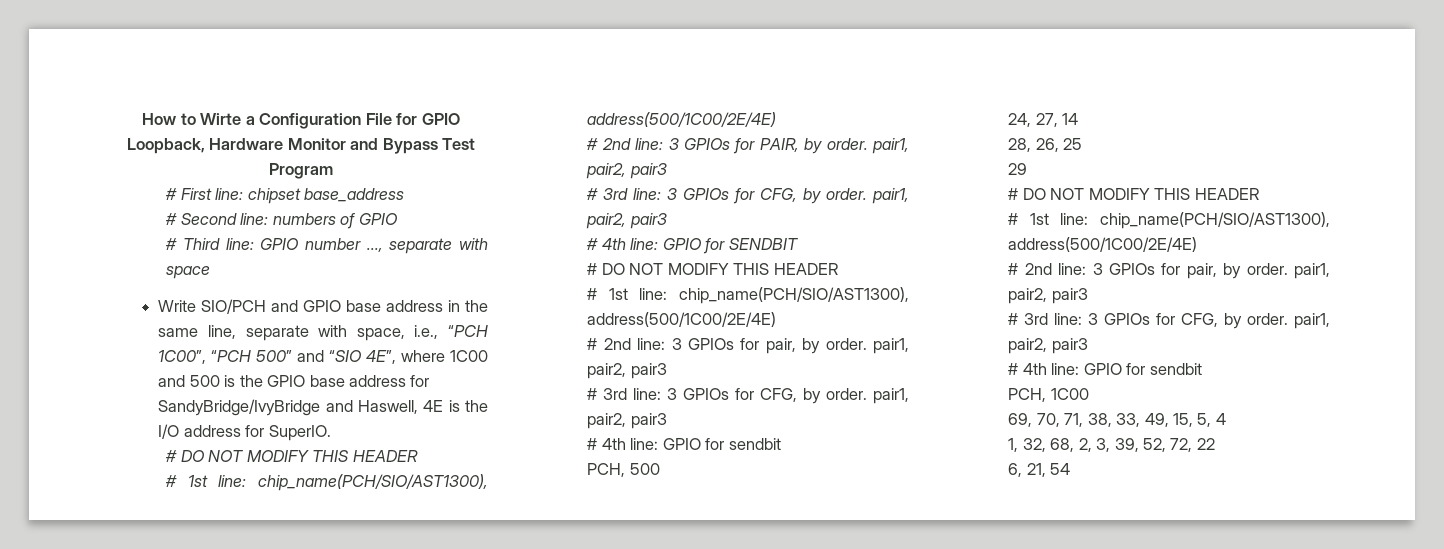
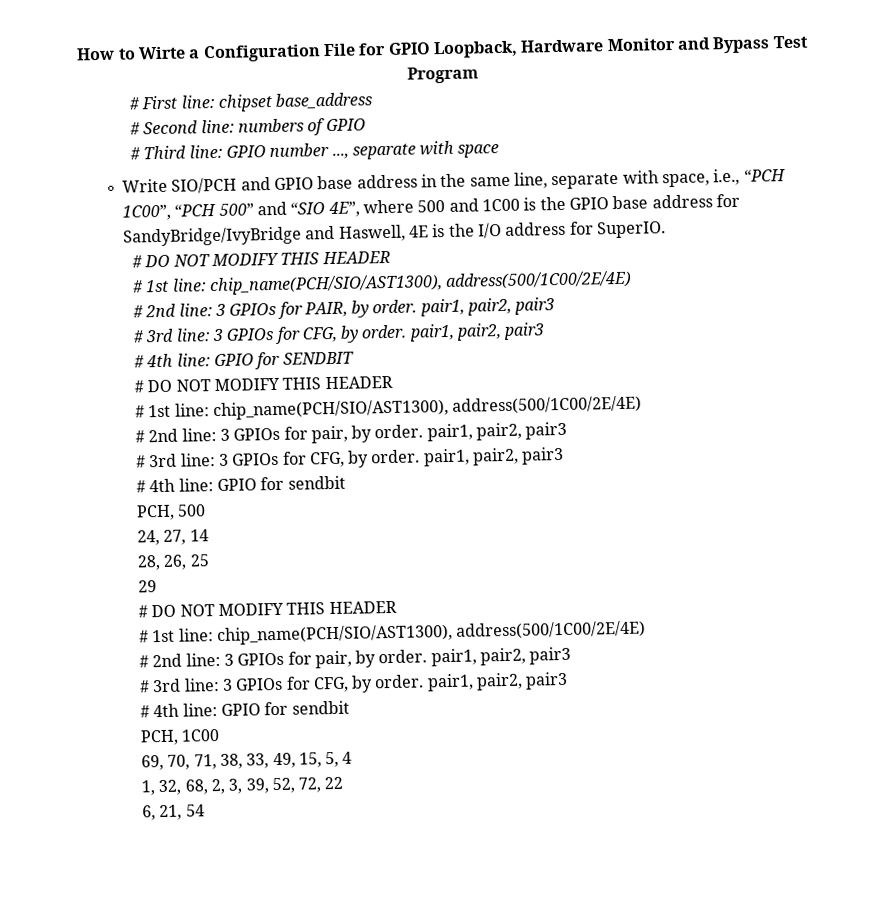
- Write SIO/PCH and GPIO base address in the same line, separate with space, i.e., “PCH 1C00”, “PCH 500” and “SIO 4E”, where 1C00 and 500 is the GPIO base address for SandyBridge/IvyBridge and Haswell, 4E is the I/O address for SuperIO.
+ Write SIO/PCH and GPIO base address in the same line, separate with space, i.e., “PCH 1C00”, “PCH 500” and “SIO 4E”, where 500 and 1C00 is the GPIO base address for SandyBridge/IvyBridge and Haswell, 4E is the I/O address for SuperIO.

